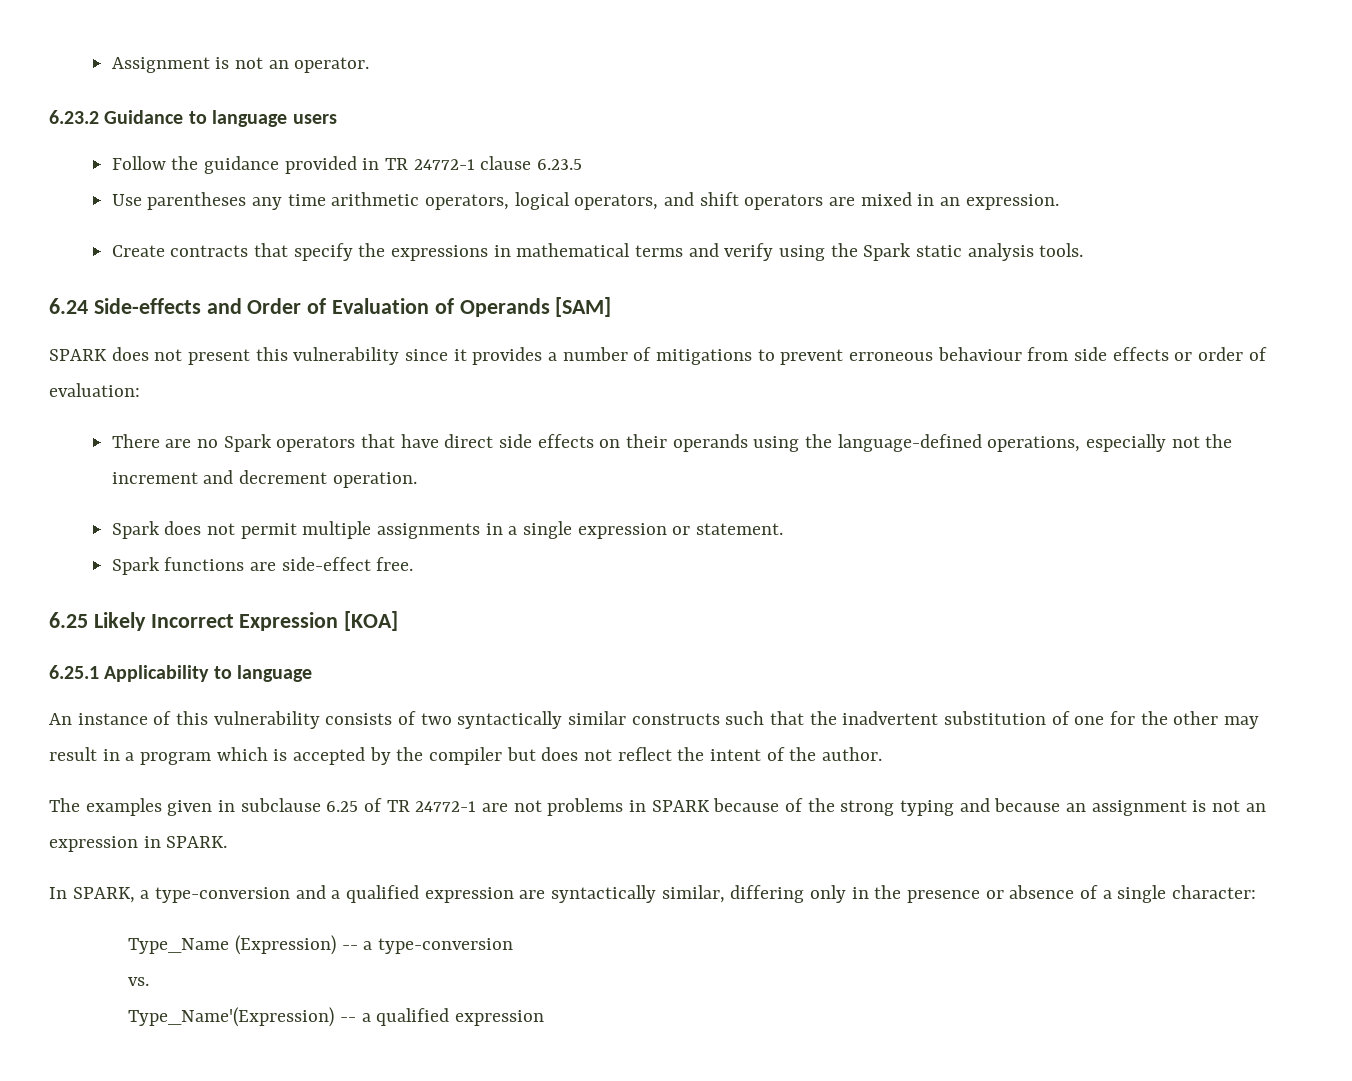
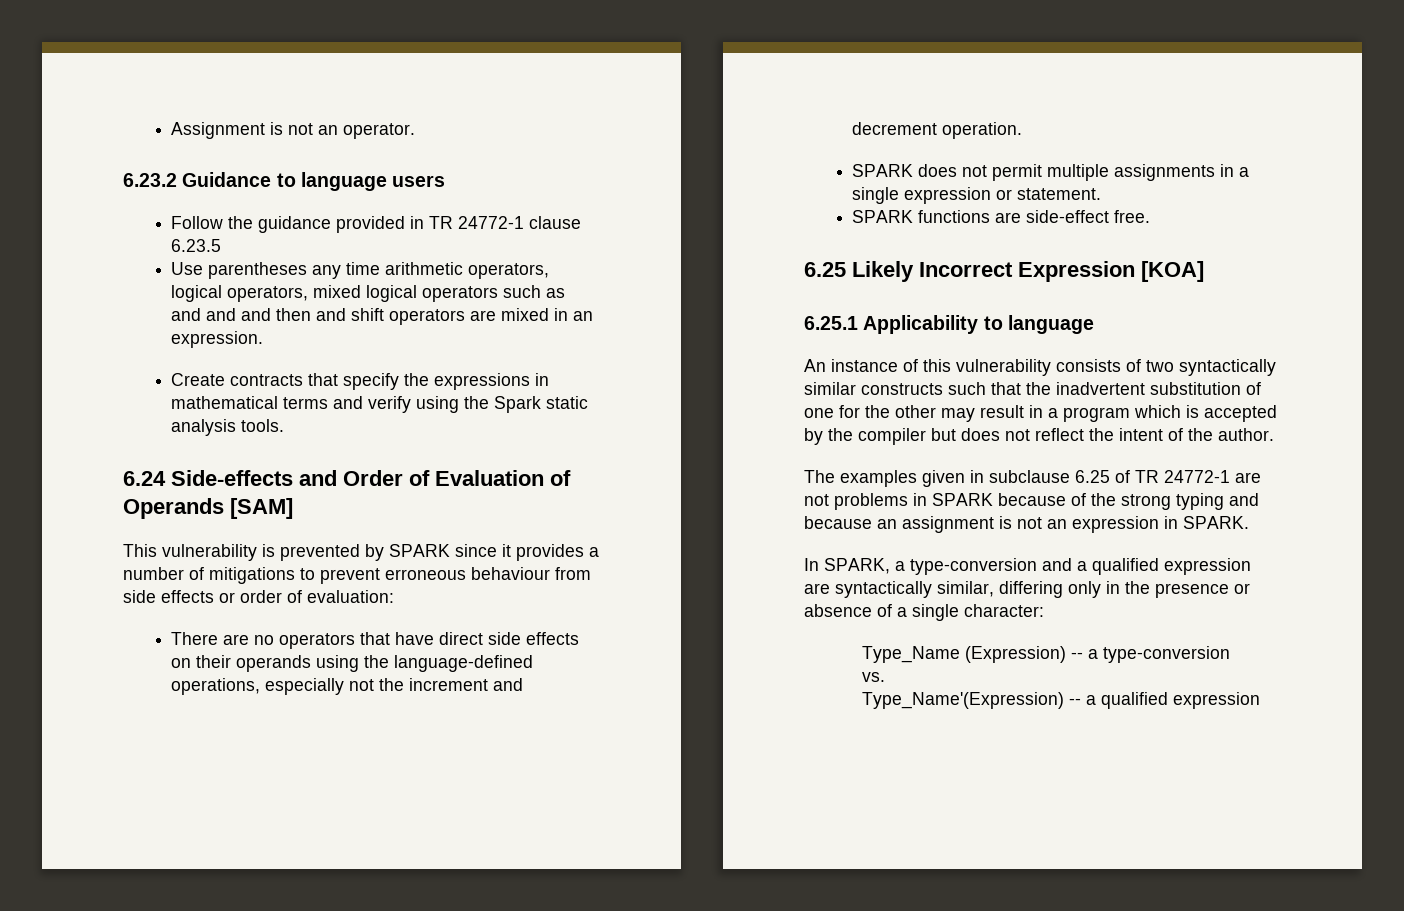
- Use parentheses any time arithmetic operators, logical operators, and shift operators are mixed in an expression.
+ Use parentheses any time arithmetic operators, logical operators, mixed logical operators such as and and and then and shift operators are mixed in an expression.
- SPARK does not present this vulnerability since it provides a number of mitigations to prevent erroneous behaviour from side effects or order of evaluation:
+ This vulnerability is prevented by SPARK since it provides a number of mitigations to prevent erroneous behaviour from side effects or order of evaluation:
- There are no Spark operators that have direct side effects on their operands using the language-defined operations, especially not the increment and decrement operation.
+ There are no operators that have direct side effects on their operands using the language-defined operations, especially not the increment and decrement operation.
- Spark does not permit multiple assignments in a single expression or statement.
+ SPARK does not permit multiple assignments in a single expression or statement.
- Spark functions are side-effect free.
+ SPARK functions are side-effect free.

